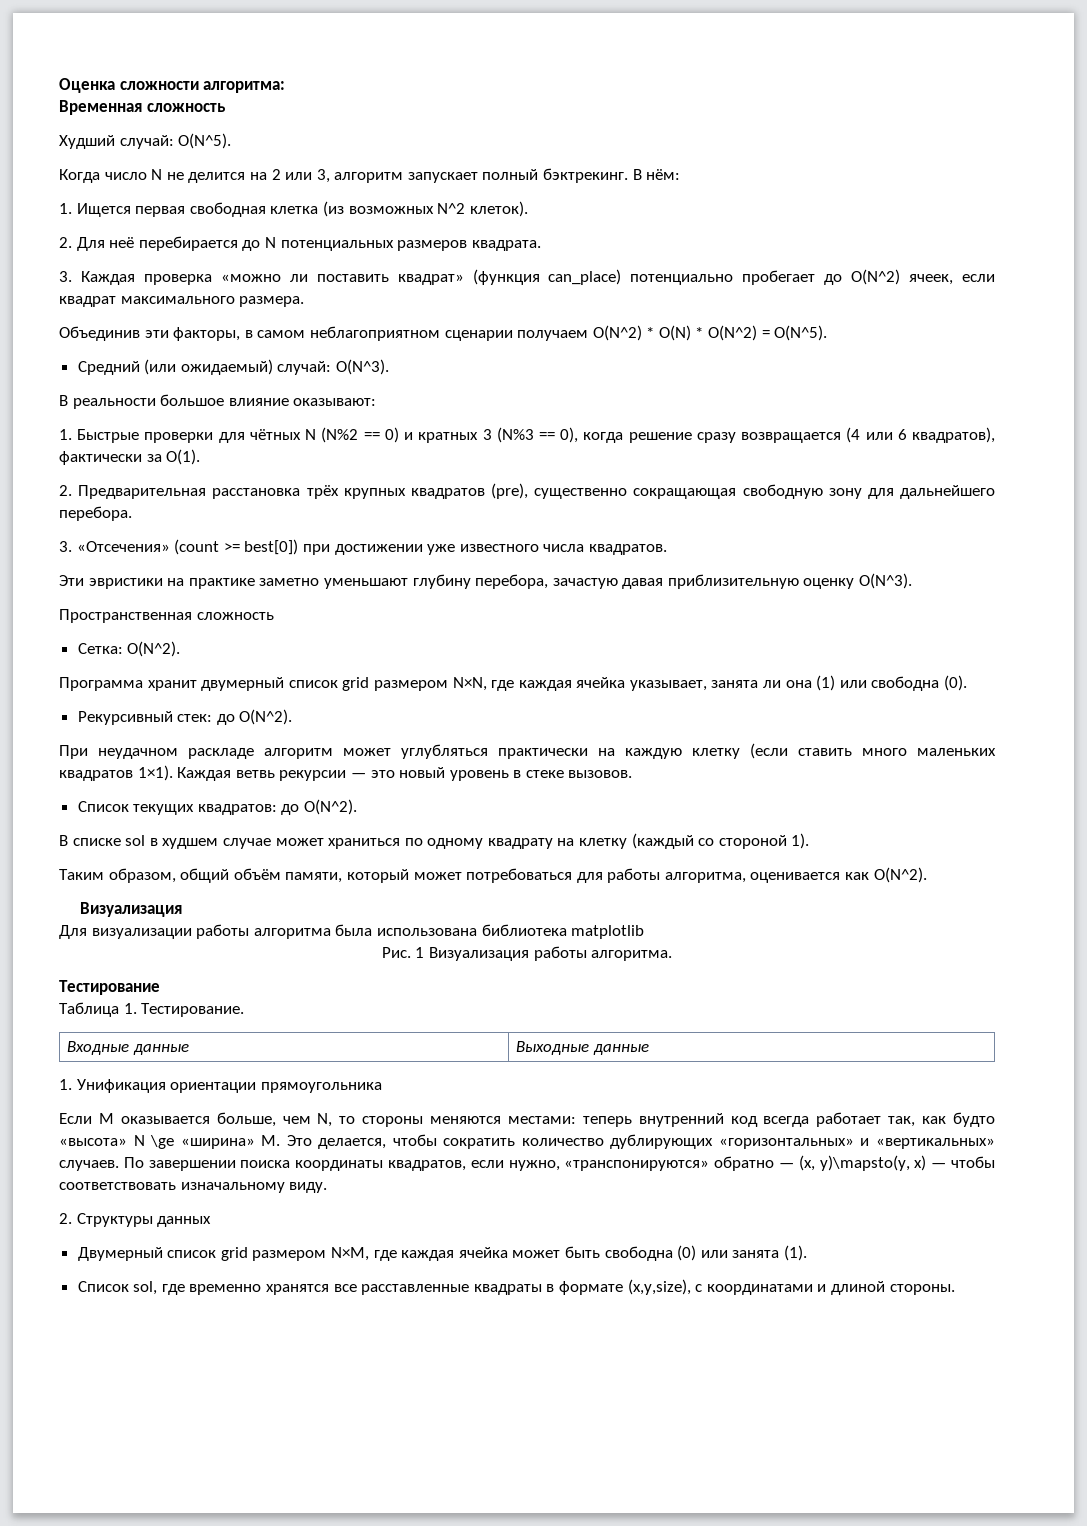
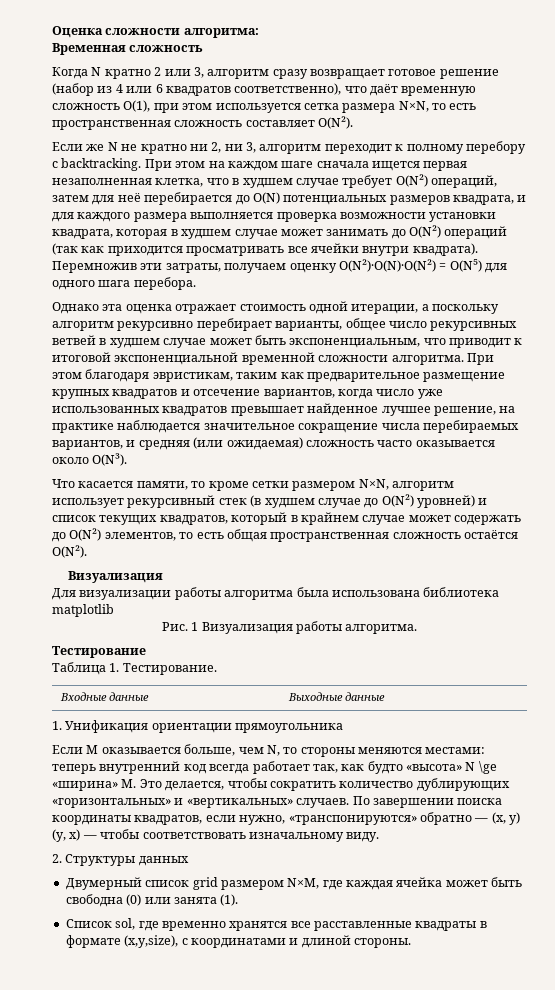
- Худший случай: O(N^5).
- Когда число N не делится на 2 или 3, алгоритм запускает полный бэктрекинг. В нём:
- 1. Ищется первая свободная клетка (из возможных N^2 клеток).
- 2. Для неё перебирается до N потенциальных размеров квадрата.
- 3. Каждая проверка «можно ли поставить квадрат» (функция can_place) потенциально пробегает до O(N^2) ячеек, если квадрат максимального размера.
- Объединив эти факторы, в самом неблагоприятном сценарии получаем O(N^2) * O(N) * O(N^2) = O(N^5).
- Средний (или ожидаемый) случай: O(N^3).
- В реальности большое влияние оказывают:
- 1. Быстрые проверки для чётных N (N%2 == 0) и кратных 3 (N%3 == 0), когда решение сразу возвращается (4 или 6 квадратов), фактически за O(1).
- 2. Предварительная расстановка трёх крупных квадратов (pre), существенно сокращающая свободную зону для дальнейшего перебора.
- 3. «Отсечения» (count >= best[0]) при достижении уже известного числа квадратов.
- Эти эвристики на практике заметно уменьшают глубину перебора, зачастую давая приблизительную оценку O(N^3).
- Пространственная сложность
- Сетка: O(N^2).
- Программа хранит двумерный список grid размером N×N, где каждая ячейка указывает, занята ли она (1) или свободна (0).
- Рекурсивный стек: до O(N^2).
- При неудачном раскладе алгоритм может углубляться практически на каждую клетку (если ставить много маленьких квадратов 1×1). Каждая ветвь рекурсии — это новый уровень в стеке вызовов.
- Список текущих квадратов: до O(N^2).
- В списке sol в худшем случае может храниться по одному квадрату на клетку (каждый со стороной 1).
- Таким образом, общий объём памяти, который может потребоваться для работы алгоритма, оценивается как O(N^2).
+ Когда N кратно 2 или 3, алгоритм сразу возвращает готовое решение (набор из 4 или 6 квадратов соответственно), что даёт временную сложность O(1), при этом используется сетка размера N×N, то есть пространственная сложность составляет O(N²).
+ Если же N не кратно ни 2, ни 3, алгоритм переходит к полному перебору с backtracking. При этом на каждом шаге сначала ищется первая незаполненная клетка, что в худшем случае требует O(N²) операций, затем для неё перебирается до O(N) потенциальных размеров квадрата, и для каждого размера выполняется проверка возможности установки квадрата, которая в худшем случае может занимать до O(N²) операций (так как приходится просматривать все ячейки внутри квадрата). Перемножив эти затраты, получаем оценку O(N²)·O(N)·O(N²) = O(N⁵) для одного шага перебора.
+ Однако эта оценка отражает стоимость одной итерации, а поскольку алгоритм рекурсивно перебирает варианты, общее число рекурсивных ветвей в худшем случае может быть экспоненциальным, что приводит к итоговой экспоненциальной временной сложности алгоритма. При этом благодаря эвристикам, таким как предварительное размещение крупных квадратов и отсечение вариантов, когда число уже использованных квадратов превышает найденное лучшее решение, на практике наблюдается значительное сокращение числа перебираемых вариантов, и средняя (или ожидаемая) сложность часто оказывается около O(N³).
+ Что касается памяти, то кроме сетки размером N×N, алгоритм использует рекурсивный стек (в худшем случае до O(N²) уровней) и список текущих квадратов, который в крайнем случае может содержать до O(N²) элементов, то есть общая пространственная сложность остаётся O(N²).
- По завершении поиска координаты квадратов, если нужно, «транспонируются» обратно — (x, y)\mapsto(y, x) — чтобы соответствовать изначальному виду.
+ По завершении поиска координаты квадратов, если нужно, «транспонируются» обратно — (x, y) (y, x) — чтобы соответствовать изначальному виду.

